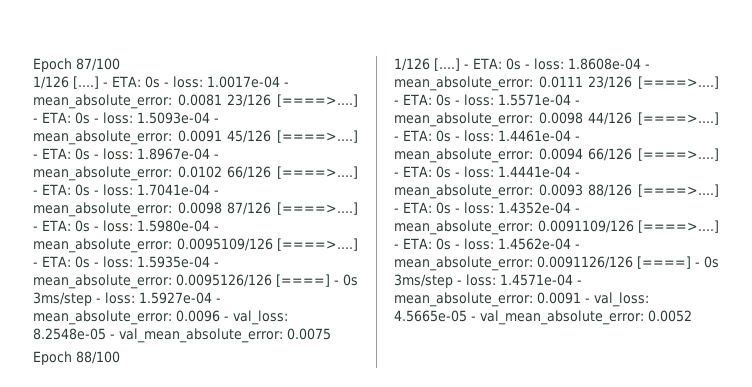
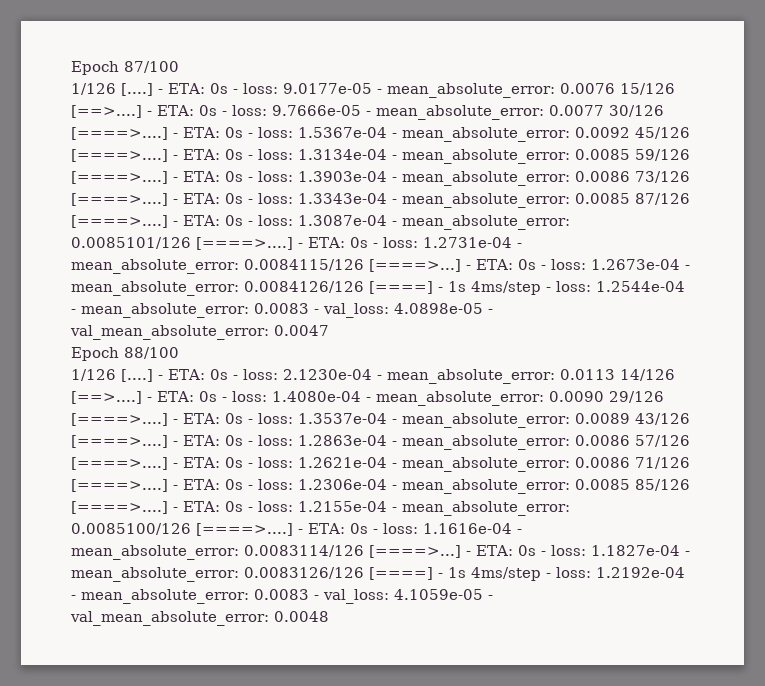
- - ETA: 0s - loss: 1.0017e-04 - mean_absolute_error: 0.0081 23/126 [====>....] - ETA: 0s - loss: 1.5093e-04 - mean_absolute_error: 0.0091 45/126 [====>....]
+ - ETA: 0s - loss: 9.0177e-05 - mean_absolute_error: 0.0076 15/126 [==>....] - ETA: 0s - loss: 9.7666e-05 - mean_absolute_error: 0.0077 30/126 [====>....] - ETA: 0s - loss: 1.5367e-04 - mean_absolute_error: 0.0092 45/126 [====>....]
- - ETA: 0s - loss: 1.8967e-04 - mean_absolute_error: 0.0102 66/126 [====>....] - ETA: 0s - loss: 1.7041e-04 - mean_absolute_error: 0.0098 87/126 [====>....]
+ - ETA: 0s - loss: 1.3134e-04 - mean_absolute_error: 0.0085 59/126 [====>....] - ETA: 0s - loss: 1.3903e-04 - mean_absolute_error: 0.0086 73/126 [====>....] - ETA: 0s - loss: 1.3343e-04 - mean_absolute_error: 0.0085 87/126 [====>....]
- - ETA: 0s - loss: 1.5980e-04 - mean_absolute_error: 0.0095109/126 [====>....] - ETA: 0s - loss: 1.5935e-04 - mean_absolute_error: 0.0095126/126 [====] - 0s 3ms/step - loss: 1.5927e-04 - mean_absolute_error: 0.0096 - val_loss: 8.2548e-05 - val_mean_absolute_error: 0.0075
+ - ETA: 0s - loss: 1.3087e-04 - mean_absolute_error: 0.0085101/126 [====>....] - ETA: 0s - loss: 1.2731e-04 - mean_absolute_error: 0.0084115/126 [====>...] - ETA: 0s - loss: 1.2673e-04 - mean_absolute_error: 0.0084126/126 [====] - 1s 4ms/step - loss: 1.2544e-04 - mean_absolute_error: 0.0083 - val_loss: 4.0898e-05 - val_mean_absolute_error: 0.0047
- - ETA: 0s - loss: 1.8608e-04 - mean_absolute_error: 0.0111 23/126 [====>....] - ETA: 0s - loss: 1.5571e-04 - mean_absolute_error: 0.0098 44/126 [====>....] - ETA: 0s - loss: 1.4461e-04 - mean_absolute_error: 0.0094 66/126 [====>....] - ETA: 0s - loss: 1.4441e-04 - mean_absolute_error: 0.0093 88/126 [====>....] - ETA: 0s - loss: 1.4352e-04 - mean_absolute_error: 0.0091109/126 [====>....] - ETA: 0s - loss: 1.4562e-04 - mean_absolute_error: 0.0091126/126 [====] - 0s 3ms/step - loss: 1.4571e-04 - mean_absolute_error: 0.0091 - val_loss: 4.5665e-05 - val_mean_absolute_error: 0.0052
+ - ETA: 0s - loss: 2.1230e-04 - mean_absolute_error: 0.0113 14/126 [==>....] - ETA: 0s - loss: 1.4080e-04 - mean_absolute_error: 0.0090 29/126 [====>....] - ETA: 0s - loss: 1.3537e-04 - mean_absolute_error: 0.0089 43/126 [====>....] - ETA: 0s - loss: 1.2863e-04 - mean_absolute_error: 0.0086 57/126 [====>....] - ETA: 0s - loss: 1.2621e-04 - mean_absolute_error: 0.0086 71/126 [====>....] - ETA: 0s - loss: 1.2306e-04 - mean_absolute_error: 0.0085 85/126 [====>....] - ETA: 0s - loss: 1.2155e-04 - mean_absolute_error: 0.0085100/126 [====>....] - ETA: 0s - loss: 1.1616e-04 - mean_absolute_error: 0.0083114/126 [====>...] - ETA: 0s - loss: 1.1827e-04 - mean_absolute_error: 0.0083126/126 [====] - 1s 4ms/step - loss: 1.2192e-04 - mean_absolute_error: 0.0083 - val_loss: 4.1059e-05 - val_mean_absolute_error: 0.0048

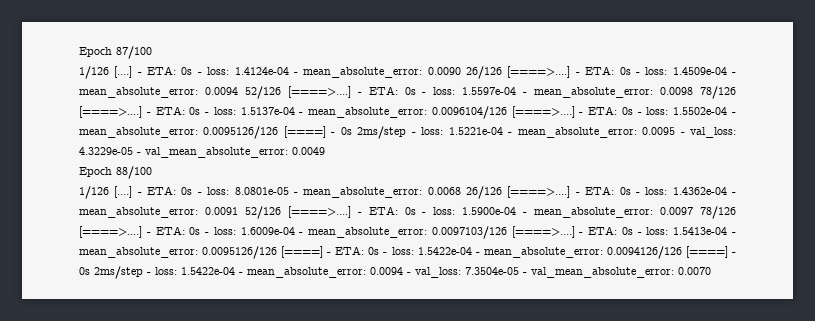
- - ETA: 0s - loss: 9.0177e-05 - mean_absolute_error: 0.0076 15/126 [==>....] - ETA: 0s - loss: 9.7666e-05 - mean_absolute_error: 0.0077 30/126 [====>....] - ETA: 0s - loss: 1.5367e-04 - mean_absolute_error: 0.0092 45/126 [====>....] - ETA: 0s - loss: 1.3134e-04 - mean_absolute_error: 0.0085 59/126 [====>....] - ETA: 0s - loss: 1.3903e-04 - mean_absolute_error: 0.0086 73/126 [====>....] - ETA: 0s - loss: 1.3343e-04 - mean_absolute_error: 0.0085 87/126 [====>....] - ETA: 0s - loss: 1.3087e-04 - mean_absolute_error: 0.0085101/126 [====>....] - ETA: 0s - loss: 1.2731e-04 - mean_absolute_error: 0.0084115/126 [====>...] - ETA: 0s - loss: 1.2673e-04 - mean_absolute_error: 0.0084126/126 [====] - 1s 4ms/step - loss: 1.2544e-04 - mean_absolute_error: 0.0083 - val_loss: 4.0898e-05 - val_mean_absolute_error: 0.0047
+ - ETA: 0s - loss: 1.4124e-04 - mean_absolute_error: 0.0090 26/126 [====>....] - ETA: 0s - loss: 1.4509e-04 - mean_absolute_error: 0.0094 52/126 [====>....] - ETA: 0s - loss: 1.5597e-04 - mean_absolute_error: 0.0098 78/126 [====>....] - ETA: 0s - loss: 1.5137e-04 - mean_absolute_error: 0.0096104/126 [====>....] - ETA: 0s - loss: 1.5502e-04 - mean_absolute_error: 0.0095126/126 [====] - 0s 2ms/step - loss: 1.5221e-04 - mean_absolute_error: 0.0095 - val_loss: 4.3229e-05 - val_mean_absolute_error: 0.0049
- - ETA: 0s - loss: 2.1230e-04 - mean_absolute_error: 0.0113 14/126 [==>....] - ETA: 0s - loss: 1.4080e-04 - mean_absolute_error: 0.0090 29/126 [====>....] - ETA: 0s - loss: 1.3537e-04 - mean_absolute_error: 0.0089 43/126 [====>....] - ETA: 0s - loss: 1.2863e-04 - mean_absolute_error: 0.0086 57/126 [====>....] - ETA: 0s - loss: 1.2621e-04 - mean_absolute_error: 0.0086 71/126 [====>....] - ETA: 0s - loss: 1.2306e-04 - mean_absolute_error: 0.0085 85/126 [====>....] - ETA: 0s - loss: 1.2155e-04 - mean_absolute_error: 0.0085100/126 [====>....] - ETA: 0s - loss: 1.1616e-04 - mean_absolute_error: 0.0083114/126 [====>...] - ETA: 0s - loss: 1.1827e-04 - mean_absolute_error: 0.0083126/126 [====] - 1s 4ms/step - loss: 1.2192e-04 - mean_absolute_error: 0.0083 - val_loss: 4.1059e-05 - val_mean_absolute_error: 0.0048
+ - ETA: 0s - loss: 8.0801e-05 - mean_absolute_error: 0.0068 26/126 [====>....] - ETA: 0s - loss: 1.4362e-04 - mean_absolute_error: 0.0091 52/126 [====>....] - ETA: 0s - loss: 1.5900e-04 - mean_absolute_error: 0.0097 78/126 [====>....] - ETA: 0s - loss: 1.6009e-04 - mean_absolute_error: 0.0097103/126 [====>....] - ETA: 0s - loss: 1.5413e-04 - mean_absolute_error: 0.0095126/126 [====] - ETA: 0s - loss: 1.5422e-04 - mean_absolute_error: 0.0094126/126 [====] - 0s 2ms/step - loss: 1.5422e-04 - mean_absolute_error: 0.0094 - val_loss: 7.3504e-05 - val_mean_absolute_error: 0.0070

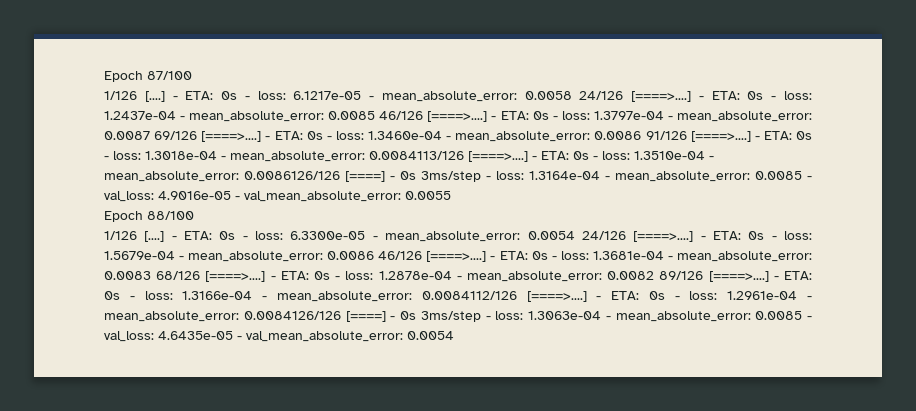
- - ETA: 0s - loss: 1.4124e-04 - mean_absolute_error: 0.0090 26/126 [====>....] - ETA: 0s - loss: 1.4509e-04 - mean_absolute_error: 0.0094 52/126 [====>....] - ETA: 0s - loss: 1.5597e-04 - mean_absolute_error: 0.0098 78/126 [====>....] - ETA: 0s - loss: 1.5137e-04 - mean_absolute_error: 0.0096104/126 [====>....] - ETA: 0s - loss: 1.5502e-04 - mean_absolute_error: 0.0095126/126 [====] - 0s 2ms/step - loss: 1.5221e-04 - mean_absolute_error: 0.0095 - val_loss: 4.3229e-05 - val_mean_absolute_error: 0.0049
+ - ETA: 0s - loss: 6.1217e-05 - mean_absolute_error: 0.0058 24/126 [====>....] - ETA: 0s - loss: 1.2437e-04 - mean_absolute_error: 0.0085 46/126 [====>....] - ETA: 0s - loss: 1.3797e-04 - mean_absolute_error: 0.0087 69/126 [====>....] - ETA: 0s - loss: 1.3460e-04 - mean_absolute_error: 0.0086 91/126 [====>....] - ETA: 0s - loss: 1.3018e-04 - mean_absolute_error: 0.0084113/126 [====>....] - ETA: 0s - loss: 1.3510e-04 - mean_absolute_error: 0.0086126/126 [====] - 0s 3ms/step - loss: 1.3164e-04 - mean_absolute_error: 0.0085 - val_loss: 4.9016e-05 - val_mean_absolute_error: 0.0055
- - ETA: 0s - loss: 8.0801e-05 - mean_absolute_error: 0.0068 26/126 [====>....] - ETA: 0s - loss: 1.4362e-04 - mean_absolute_error: 0.0091 52/126 [====>....] - ETA: 0s - loss: 1.5900e-04 - mean_absolute_error: 0.0097 78/126 [====>....] - ETA: 0s - loss: 1.6009e-04 - mean_absolute_error: 0.0097103/126 [====>....] - ETA: 0s - loss: 1.5413e-04 - mean_absolute_error: 0.0095126/126 [====] - ETA: 0s - loss: 1.5422e-04 - mean_absolute_error: 0.0094126/126 [====] - 0s 2ms/step - loss: 1.5422e-04 - mean_absolute_error: 0.0094 - val_loss: 7.3504e-05 - val_mean_absolute_error: 0.0070
+ - ETA: 0s - loss: 6.3300e-05 - mean_absolute_error: 0.0054 24/126 [====>....] - ETA: 0s - loss: 1.5679e-04 - mean_absolute_error: 0.0086 46/126 [====>....] - ETA: 0s - loss: 1.3681e-04 - mean_absolute_error: 0.0083 68/126 [====>....] - ETA: 0s - loss: 1.2878e-04 - mean_absolute_error: 0.0082 89/126 [====>....] - ETA: 0s - loss: 1.3166e-04 - mean_absolute_error: 0.0084112/126 [====>....] - ETA: 0s - loss: 1.2961e-04 - mean_absolute_error: 0.0084126/126 [====] - 0s 3ms/step - loss: 1.3063e-04 - mean_absolute_error: 0.0085 - val_loss: 4.6435e-05 - val_mean_absolute_error: 0.0054

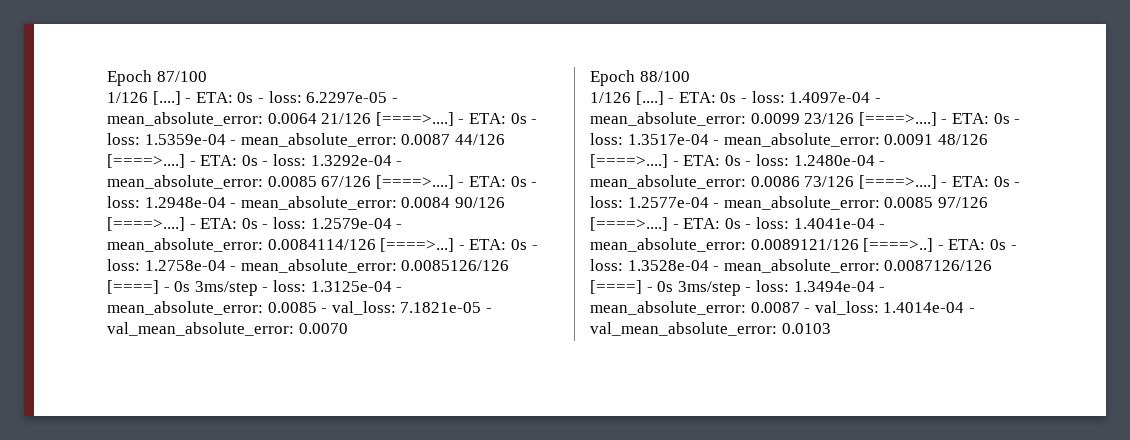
- - ETA: 0s - loss: 6.1217e-05 - mean_absolute_error: 0.0058 24/126 [====>....] - ETA: 0s - loss: 1.2437e-04 - mean_absolute_error: 0.0085 46/126 [====>....] - ETA: 0s - loss: 1.3797e-04 - mean_absolute_error: 0.0087 69/126 [====>....] - ETA: 0s - loss: 1.3460e-04 - mean_absolute_error: 0.0086 91/126 [====>....] - ETA: 0s - loss: 1.3018e-04 - mean_absolute_error: 0.0084113/126 [====>....] - ETA: 0s - loss: 1.3510e-04 - mean_absolute_error: 0.0086126/126 [====] - 0s 3ms/step - loss: 1.3164e-04 - mean_absolute_error: 0.0085 - val_loss: 4.9016e-05 - val_mean_absolute_error: 0.0055
+ - ETA: 0s - loss: 6.2297e-05 - mean_absolute_error: 0.0064 21/126 [====>....] - ETA: 0s - loss: 1.5359e-04 - mean_absolute_error: 0.0087 44/126 [====>....] - ETA: 0s - loss: 1.3292e-04 - mean_absolute_error: 0.0085 67/126 [====>....] - ETA: 0s - loss: 1.2948e-04 - mean_absolute_error: 0.0084 90/126 [====>....] - ETA: 0s - loss: 1.2579e-04 - mean_absolute_error: 0.0084114/126 [====>...] - ETA: 0s - loss: 1.2758e-04 - mean_absolute_error: 0.0085126/126 [====] - 0s 3ms/step - loss: 1.3125e-04 - mean_absolute_error: 0.0085 - val_loss: 7.1821e-05 - val_mean_absolute_error: 0.0070
- - ETA: 0s - loss: 6.3300e-05 - mean_absolute_error: 0.0054 24/126 [====>....] - ETA: 0s - loss: 1.5679e-04 - mean_absolute_error: 0.0086 46/126 [====>....] - ETA: 0s - loss: 1.3681e-04 - mean_absolute_error: 0.0083 68/126 [====>....] - ETA: 0s - loss: 1.2878e-04 - mean_absolute_error: 0.0082 89/126 [====>....] - ETA: 0s - loss: 1.3166e-04 - mean_absolute_error: 0.0084112/126 [====>....] - ETA: 0s - loss: 1.2961e-04 - mean_absolute_error: 0.0084126/126 [====] - 0s 3ms/step - loss: 1.3063e-04 - mean_absolute_error: 0.0085 - val_loss: 4.6435e-05 - val_mean_absolute_error: 0.0054
+ - ETA: 0s - loss: 1.4097e-04 - mean_absolute_error: 0.0099 23/126 [====>....] - ETA: 0s - loss: 1.3517e-04 - mean_absolute_error: 0.0091 48/126 [====>....] - ETA: 0s - loss: 1.2480e-04 - mean_absolute_error: 0.0086 73/126 [====>....] - ETA: 0s - loss: 1.2577e-04 - mean_absolute_error: 0.0085 97/126 [====>....] - ETA: 0s - loss: 1.4041e-04 - mean_absolute_error: 0.0089121/126 [====>..] - ETA: 0s - loss: 1.3528e-04 - mean_absolute_error: 0.0087126/126 [====] - 0s 3ms/step - loss: 1.3494e-04 - mean_absolute_error: 0.0087 - val_loss: 1.4014e-04 - val_mean_absolute_error: 0.0103

